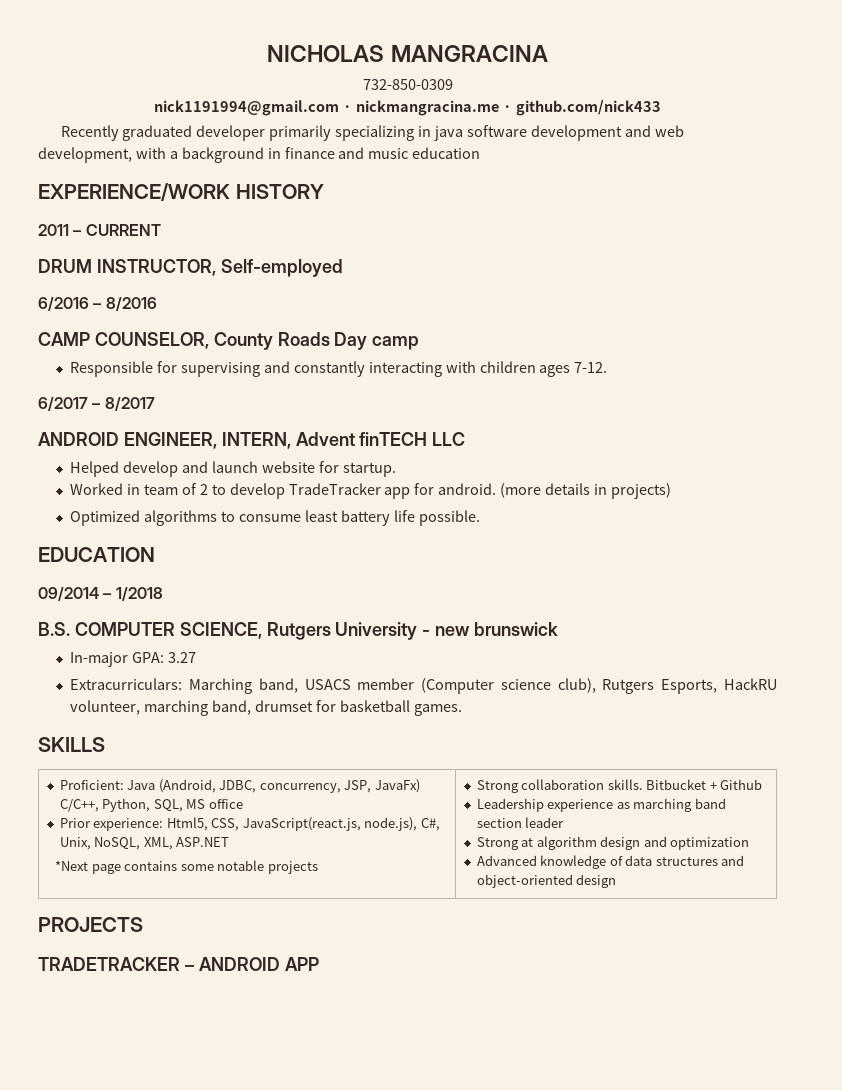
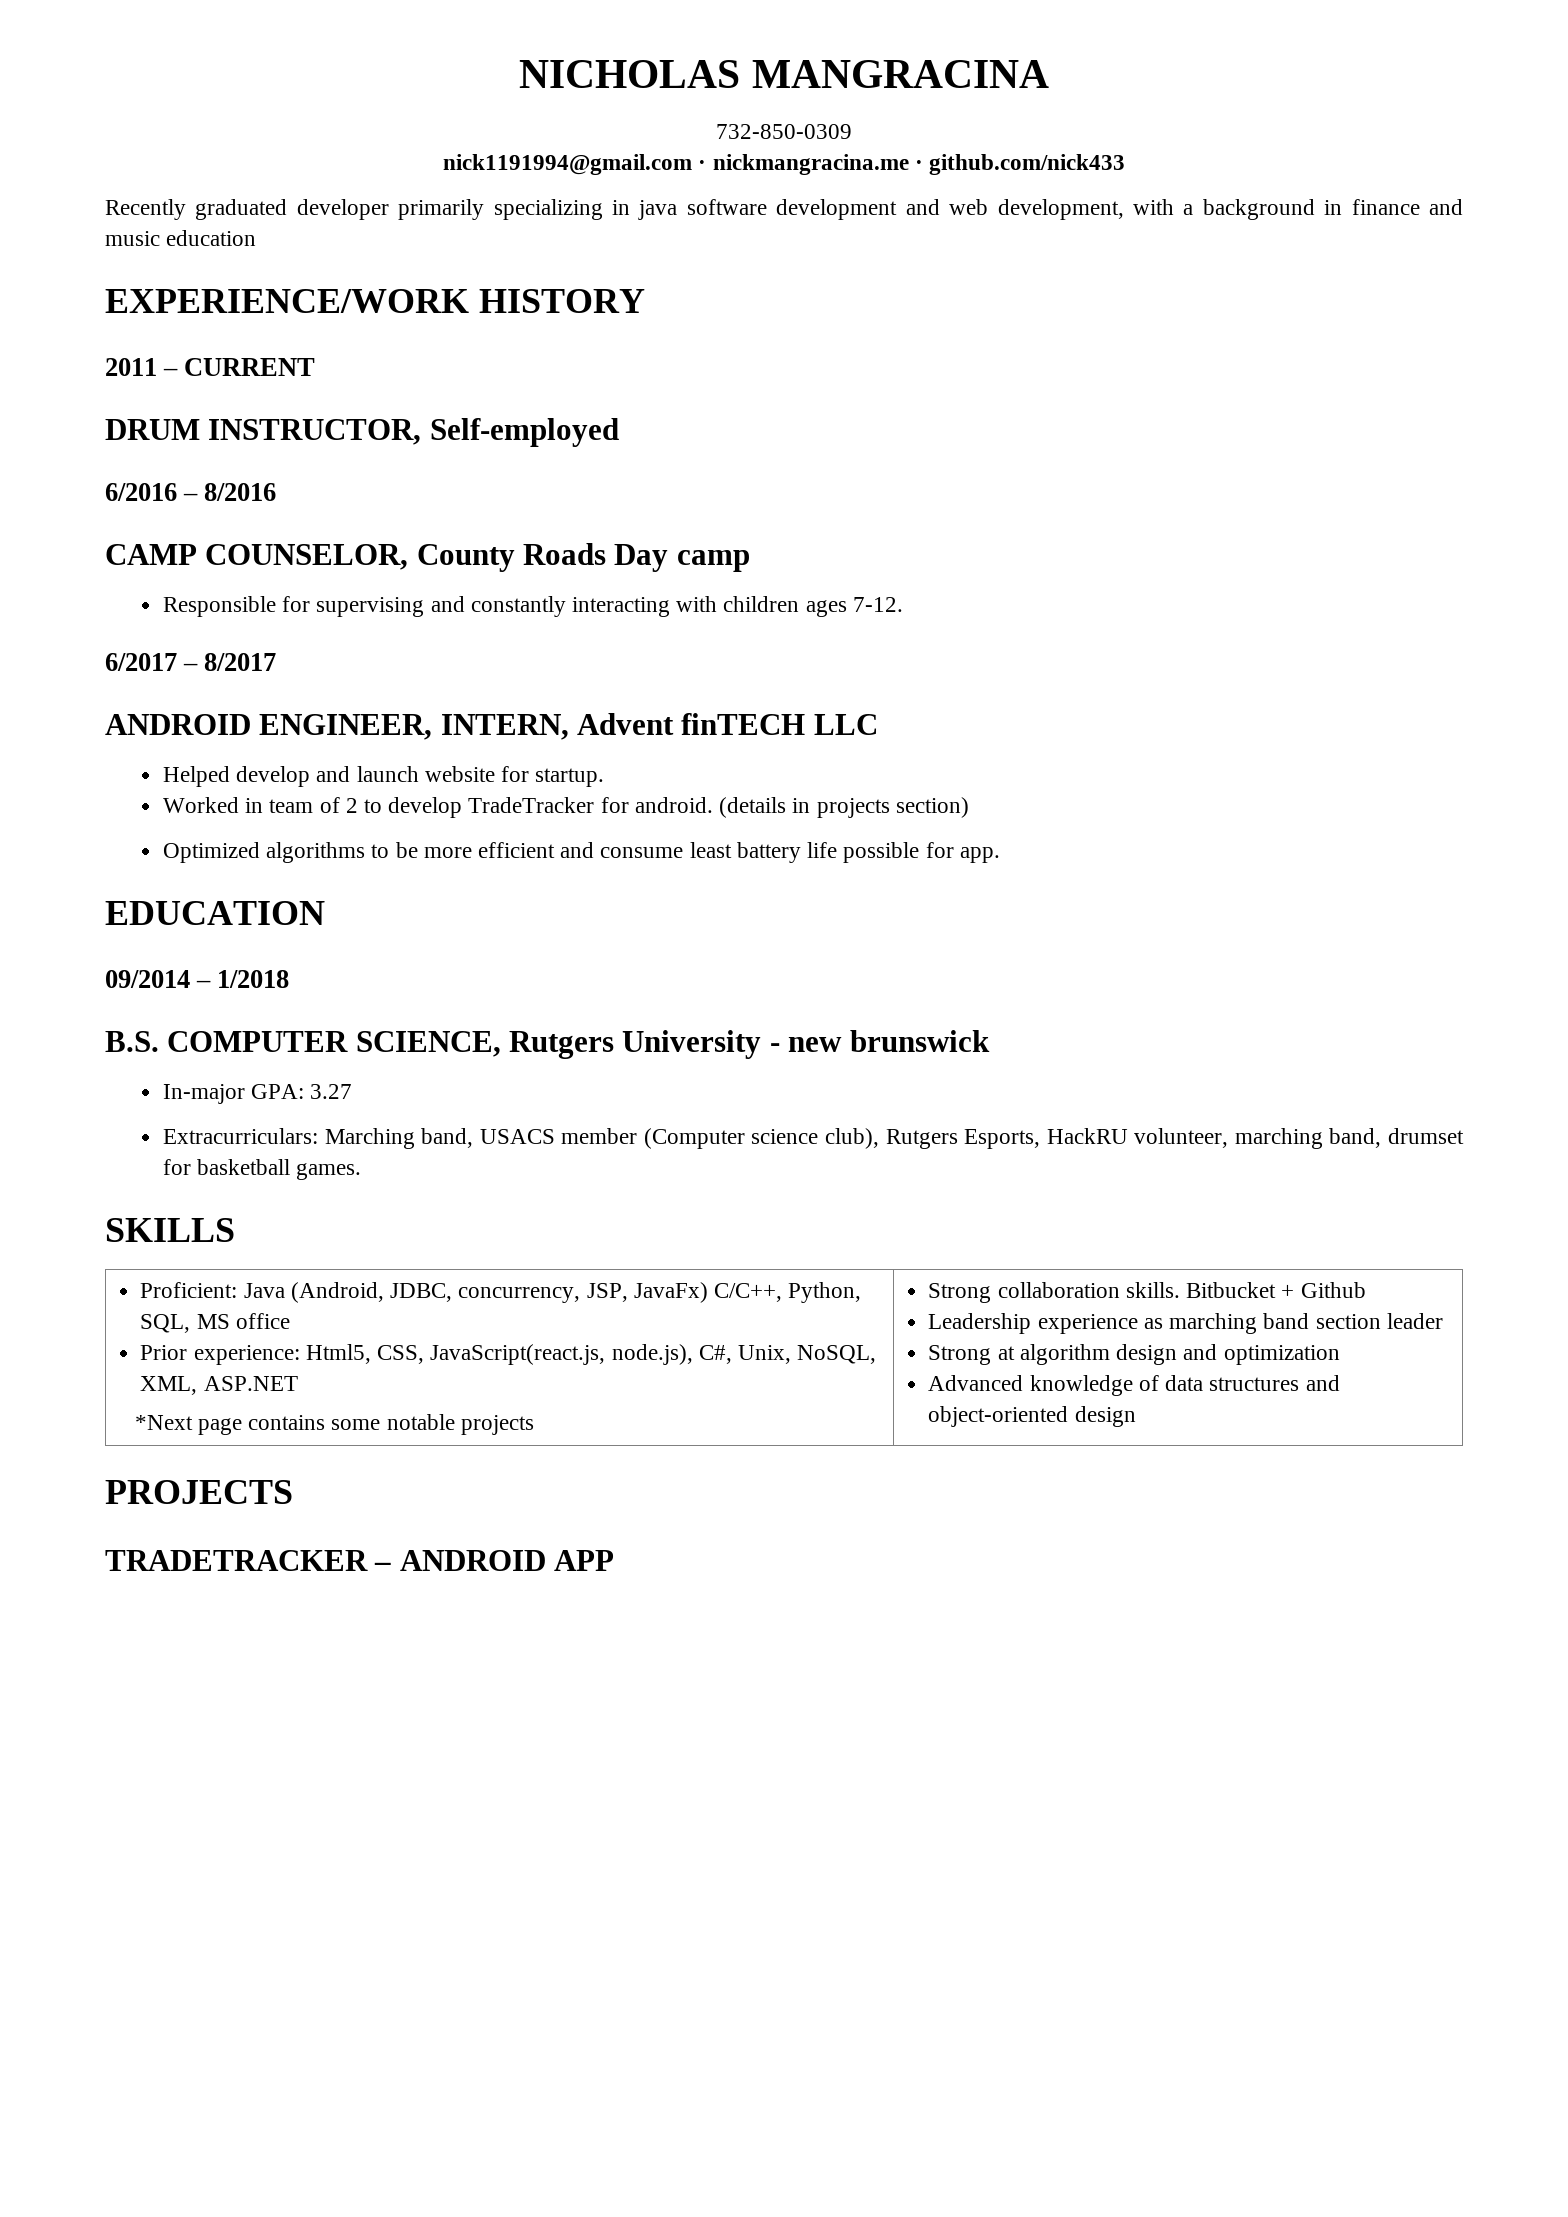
- Worked in team of 2 to develop TradeTracker app for android.
+ Worked in team of 2 to develop TradeTracker for android.
- (more details in projects)
+ (details in projects section)
- Optimized algorithms to consume least battery life possible.
+ Optimized algorithms to be more efficient and consume least battery life possible for app.

